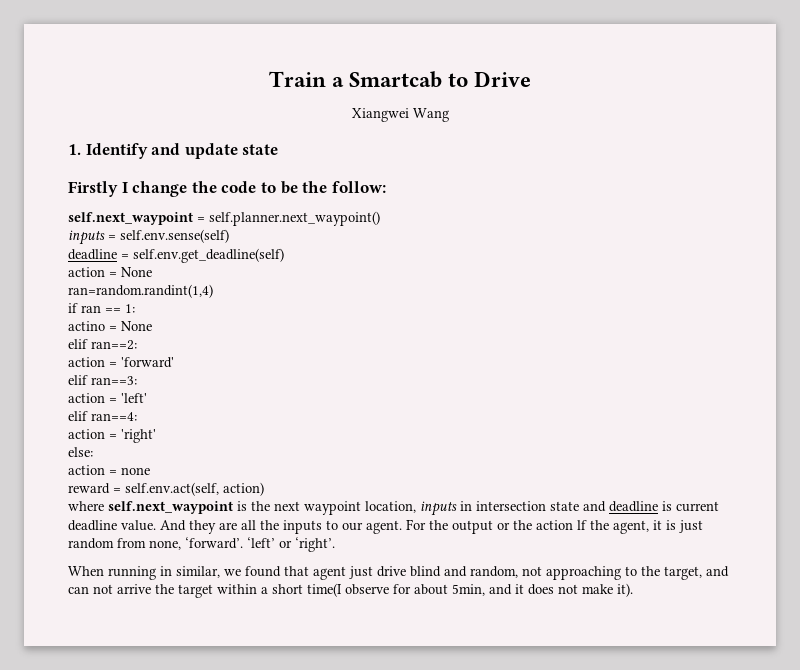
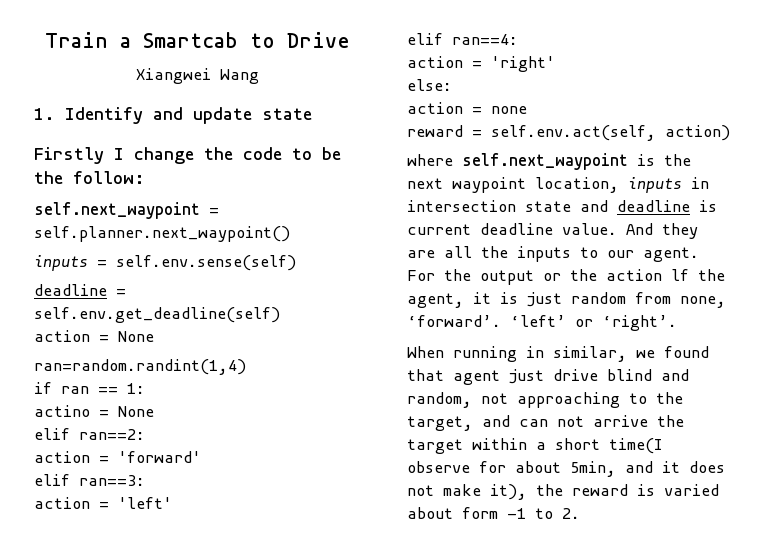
- When running in similar, we found that agent just drive blind and random, not approaching to the target, and can not arrive the target within a short time(I observe for about 5min, and it does not make it).
+ When running in similar, we found that agent just drive blind and random, not approaching to the target, and can not arrive the target within a short time(I observe for about 5min, and it does not make it), the reward is varied about form -1 to 2.

